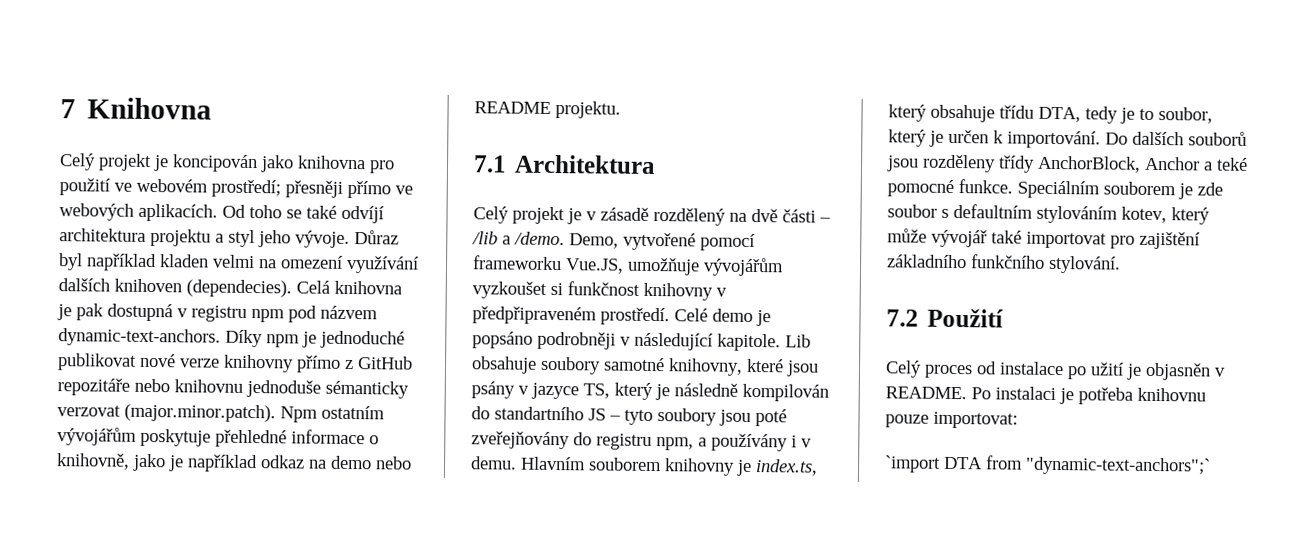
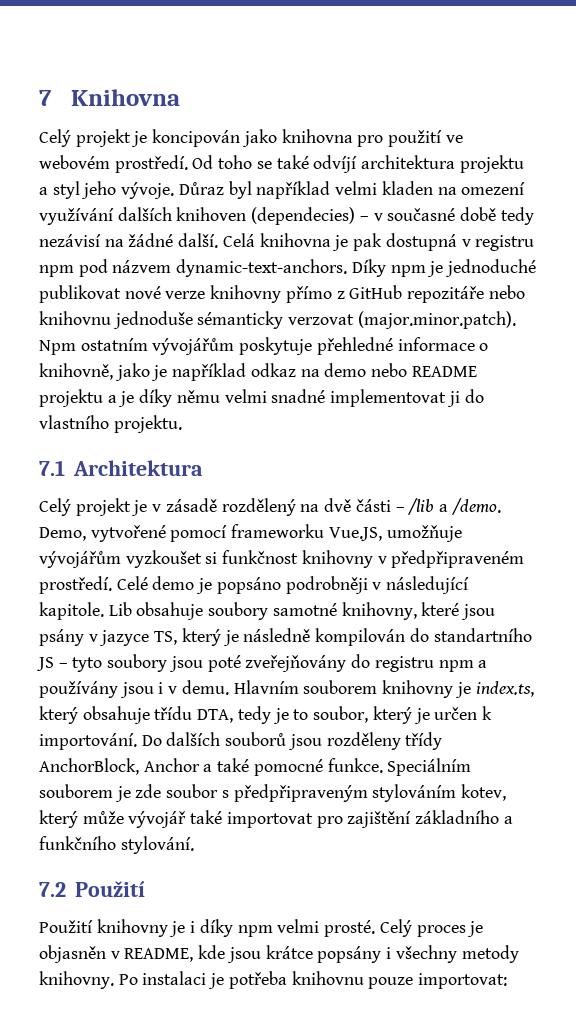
- Celý projekt je koncipován jako knihovna pro použití ve webovém prostředí; přesněji přímo ve webových aplikacích.
+ Celý projekt je koncipován jako knihovna pro použití ve webovém prostředí.
- Důraz byl například kladen velmi na omezení využívání dalších knihoven (dependecies).
+ Důraz byl například velmi kladen na omezení využívání dalších knihoven (dependecies) – v současné době tedy nezávisí na žádné další.
- Díky npm je jednoduché publikovat nové verze knihovny přímo z GitHub repozitáře nebo knihovnu jednoduše sémanticky verzovat (major.minor.patch). Npm ostatním vývojářům poskytuje přehledné informace o knihovně, jako je například odkaz na demo nebo README projektu.
+ Díky npm je jednoduché publikovat nové verze knihovny přímo z GitHub repozitáře nebo knihovnu jednoduše sémanticky verzovat (major.minor.patch). Npm ostatním vývojářům poskytuje přehledné informace o knihovně, jako je například odkaz na demo nebo README projektu a je díky němu velmi snadné implementovat ji do vlastního projektu.
- Lib obsahuje soubory samotné knihovny, které jsou psány v jazyce TS, který je následně kompilován do standartního JS – tyto soubory jsou poté zveřejňovány do registru npm, a používány i v demu.
+ Lib obsahuje soubory samotné knihovny, které jsou psány v jazyce TS, který je následně kompilován do standartního JS – tyto soubory jsou poté zveřejňovány do registru npm a používány jsou i v demu.
- Do dalších souborů jsou rozděleny třídy AnchorBlock, Anchor a teké pomocné funkce.
+ Do dalších souborů jsou rozděleny třídy AnchorBlock, Anchor a také pomocné funkce.
- Speciálním souborem je zde soubor s defaultním stylováním kotev, který může vývojář také importovat pro zajištění základního funkčního stylování.
+ Speciálním souborem je zde soubor s předpřipraveným stylováním kotev, který může vývojář také importovat pro zajištění základního a funkčního stylování.
- Celý proces od instalace po užití je objasněn v README.
+ Použití knihovny je i díky npm velmi prosté. Celý proces je objasněn v README, kde jsou krátce popsány i všechny metody knihovny.
- `import DTA from "dynamic-text-anchors";`

